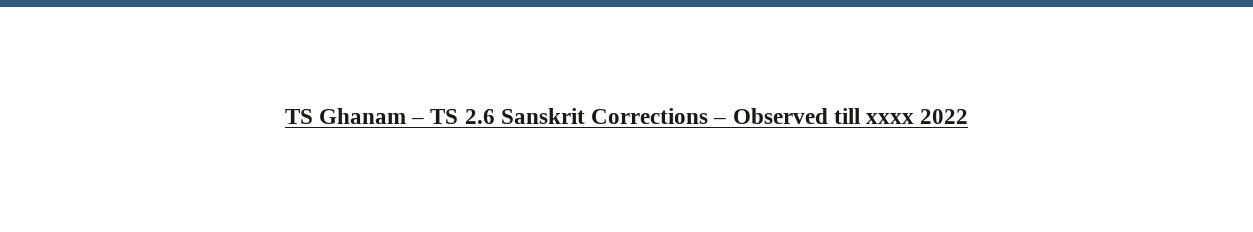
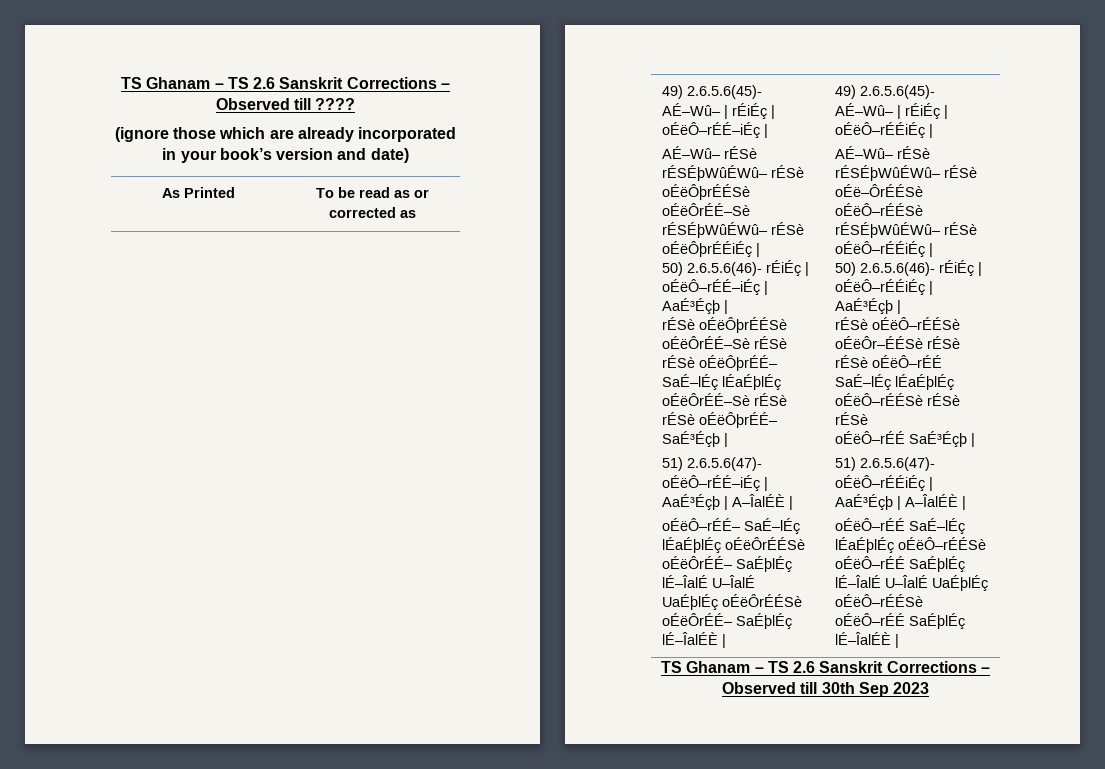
- TS Ghanam – TS 2.6 Sanskrit Corrections – Observed till xxxx 2022
+ TS Ghanam – TS 2.6 Sanskrit Corrections – Observed till ????
+ (ignore those which are already incorporated in your book’s version and date)
+ As Printed | To be read as or corrected as
+ 49) 2.6.5.6(45)- AÉ–Wû– | rÉiÉç | oÉëÔ–rÉÉ–iÉç |
+ AÉ–Wû– rÉSè rÉSÉþWûÉWû– rÉSè oÉëÔþrÉÉSè oÉëÔrÉÉ–Sè rÉSÉþWûÉWû– rÉSè oÉëÔþrÉÉiÉç |
+ 50) 2.6.5.6(46)- rÉiÉç | oÉëÔ–rÉÉ–iÉç | AaÉ³Éçþ |
+ rÉSè oÉëÔþrÉÉSè oÉëÔrÉÉ–Sè rÉSè rÉSè oÉëÔþrÉÉ– SaÉ–lÉç lÉaÉþlÉç oÉëÔrÉÉ–Sè rÉSè rÉSè oÉëÔþrÉÉ– SaÉ³Éçþ |
+ 51) 2.6.5.6(47)- oÉëÔ–rÉÉ–iÉç | AaÉ³Éçþ | A–ÎalÉÈ |
+ oÉëÔ–rÉÉ– SaÉ–lÉç lÉaÉþlÉç oÉëÔrÉÉSè oÉëÔrÉÉ– SaÉþlÉç lÉ–ÎalÉ U–ÎalÉ UaÉþlÉç oÉëÔrÉÉSè oÉëÔrÉÉ– SaÉþlÉç lÉ–ÎalÉÈ | | 49) 2.6.5.6(45)- AÉ–Wû– | rÉiÉç | oÉëÔ–rÉÉiÉç |
+ AÉ–Wû– rÉSè rÉSÉþWûÉWû– rÉSè oÉë–ÔrÉÉSè oÉëÔ–rÉÉSè rÉSÉþWûÉWû– rÉSè oÉëÔ–rÉÉiÉç |
+ 50) 2.6.5.6(46)- rÉiÉç | oÉëÔ–rÉÉiÉç | AaÉ³Éçþ |
+ rÉSè oÉëÔ–rÉÉSè oÉëÔr–ÉÉSè rÉSè rÉSè oÉëÔ–rÉÉ SaÉ–lÉç lÉaÉþlÉç oÉëÔ–rÉÉSè rÉSè rÉSè
+ oÉëÔ–rÉÉ SaÉ³Éçþ |
+ 51) 2.6.5.6(47)- oÉëÔ–rÉÉiÉç | AaÉ³Éçþ | A–ÎalÉÈ |
+ oÉëÔ–rÉÉ SaÉ–lÉç lÉaÉþlÉç oÉëÔ–rÉÉSè oÉëÔ–rÉÉ SaÉþlÉç lÉ–ÎalÉ U–ÎalÉ UaÉþlÉç oÉëÔ–rÉÉSè oÉëÔ–rÉÉ SaÉþlÉç lÉ–ÎalÉÈ |
+ TS Ghanam – TS 2.6 Sanskrit Corrections – Observed till 30th Sep 2023

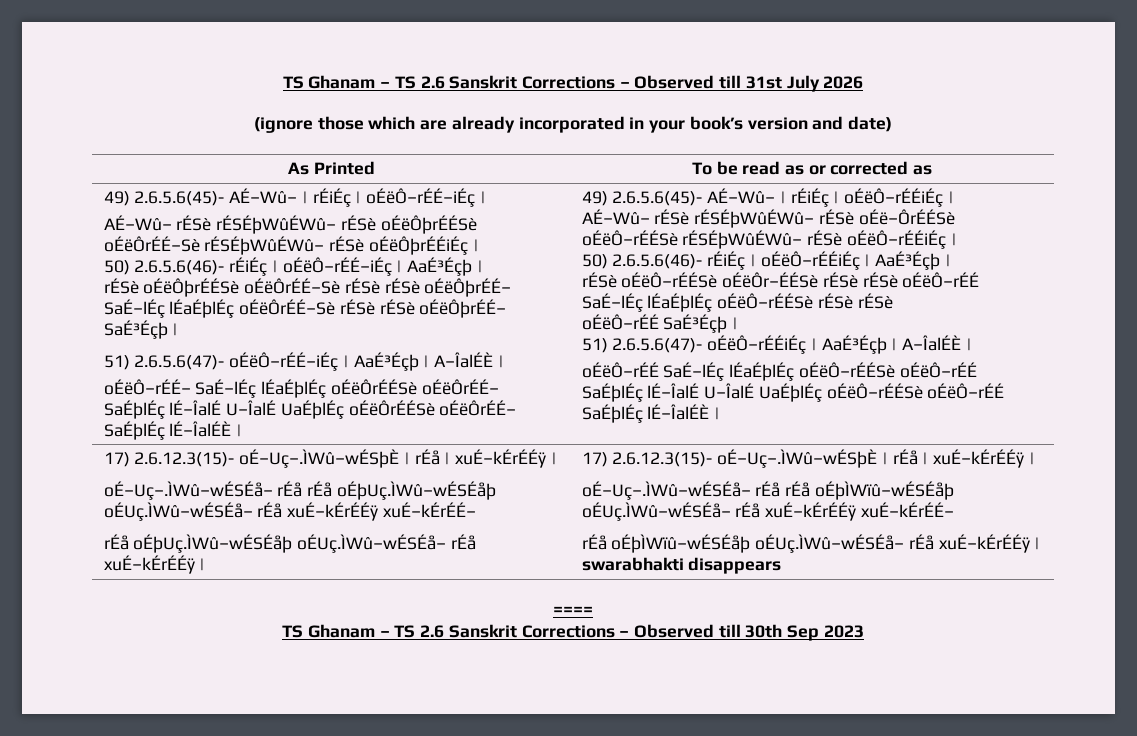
- TS Ghanam – TS 2.6 Sanskrit Corrections – Observed till ????
+ TS Ghanam – TS 2.6 Sanskrit Corrections – Observed till 31st July 2026
  oÉëÔ–rÉÉ SaÉ–lÉç lÉaÉþlÉç oÉëÔ–rÉÉSè oÉëÔ–rÉÉ SaÉþlÉç lÉ–ÎalÉ U–ÎalÉ UaÉþlÉç oÉëÔ–rÉÉSè oÉëÔ–rÉÉ SaÉþlÉç lÉ–ÎalÉÈ |
+ 17) 2.6.12.3(15)- oÉ–Uç–.ÌWû–wÉSþÈ | rÉå | xuÉ–kÉrÉÉÿ |
+ oÉ–Uç–.ÌWû–wÉSÉå– rÉå rÉå oÉþUç.ÌWû–wÉSÉåþ oÉUç.ÌWû–wÉSÉå– rÉå xuÉ–kÉrÉÉÿ xuÉ–kÉrÉÉ–
+ rÉå oÉþUç.ÌWû–wÉSÉåþ oÉUç.ÌWû–wÉSÉå– rÉå xuÉ–kÉrÉÉÿ | | 17) 2.6.12.3(15)- oÉ–Uç–.ÌWû–wÉSþÈ | rÉå | xuÉ–kÉrÉÉÿ |
+ oÉ–Uç–.ÌWû–wÉSÉå– rÉå rÉå oÉþÌWïû–wÉSÉåþ oÉUç.ÌWû–wÉSÉå– rÉå xuÉ–kÉrÉÉÿ xuÉ–kÉrÉÉ–
+ rÉå oÉþÌWïû–wÉSÉåþ oÉUç.ÌWû–wÉSÉå– rÉå xuÉ–kÉrÉÉÿ | swarabhakti disappears
+ ====

